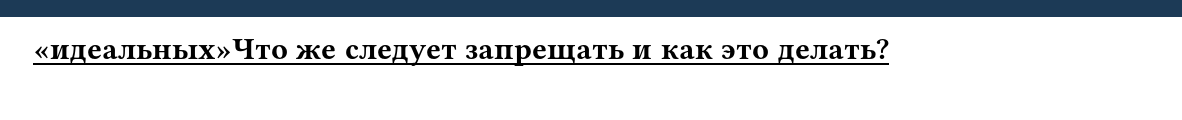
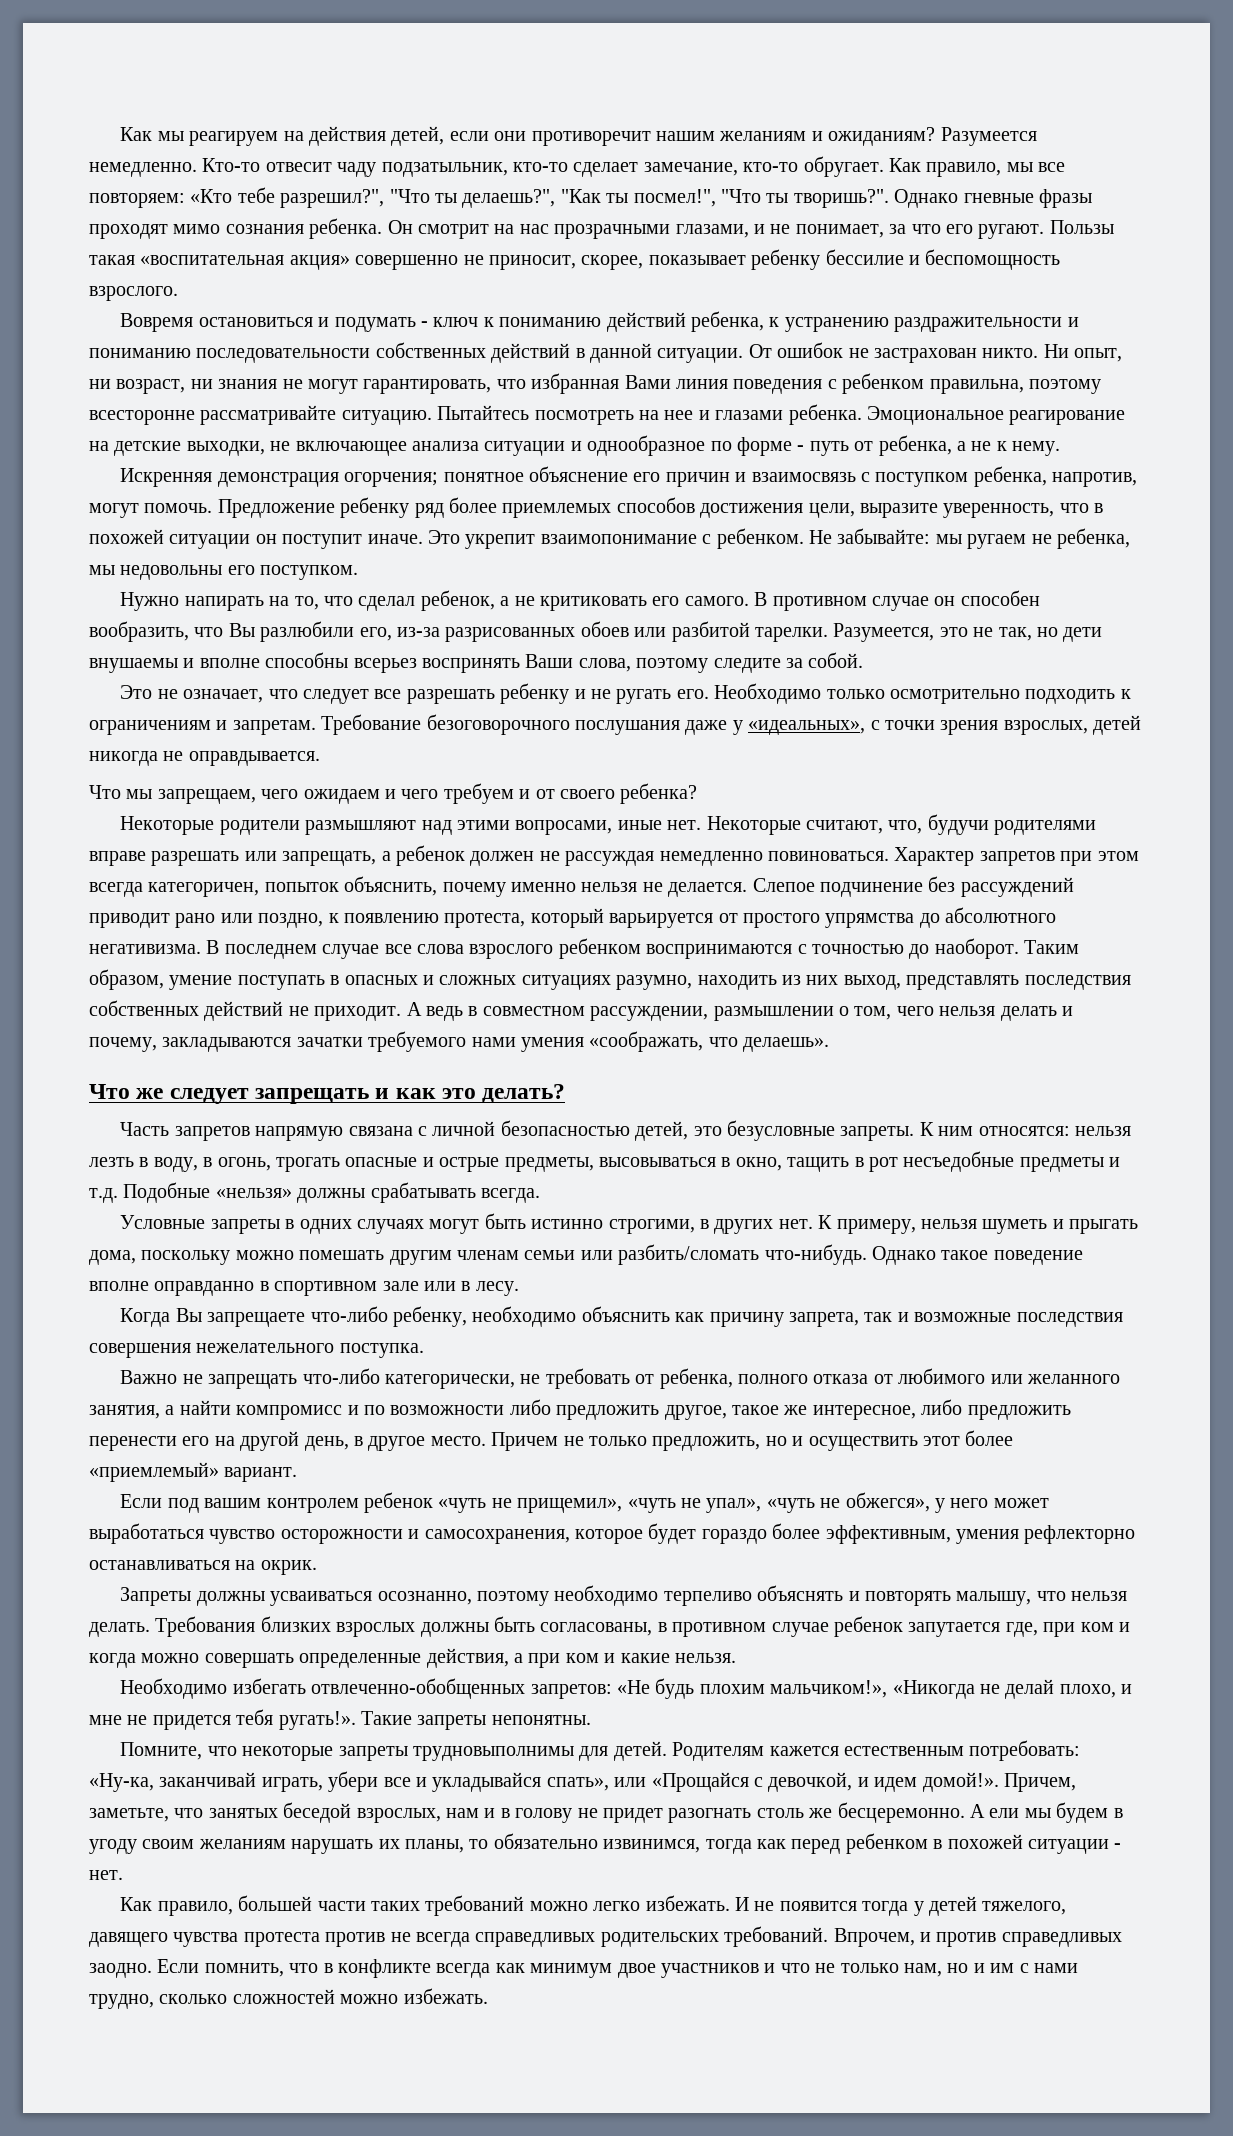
- «идеальных»Что же следует запрещать и как это делать?
+ Как мы реагируем на действия детей, если они противоречит нашим желаниям и ожиданиям? Разумеется немедленно. Кто-то отвесит чаду подзатыльник, кто-то сделает замечание, кто-то обругает. Как правило, мы все повторяем: «Кто тебе разрешил?", "Что ты делаешь?", "Как ты посмел!", "Что ты творишь?". Однако гневные фразы проходят мимо сознания ребенка. Он смотрит на нас прозрачными глазами, и не понимает, за что его ругают. Пользы такая «воспитательная акция» совершенно не приносит, скорее, показывает ребенку бессилие и беспомощность взрослого.
+ Вовремя остановиться и подумать - ключ к пониманию действий ребенка, к устранению раздражительности и пониманию последовательности собственных действий в данной ситуации. От ошибок не застрахован никто. Ни опыт, ни возраст, ни знания не могут гарантировать, что избранная Вами линия поведения с ребенком правильна, поэтому всесторонне рассматривайте ситуацию. Пытайтесь посмотреть на нее и глазами ребенка. Эмоциональное реагирование на детские выходки, не включающее анализа ситуации и однообразное по форме - путь от ребенка, а не к нему.
+ Искренняя демонстрация огорчения; понятное объяснение его причин и взаимосвязь с поступком ребенка, напротив, могут помочь. Предложение ребенку ряд более приемлемых способов достижения цели, выразите уверенность, что в похожей ситуации он поступит иначе. Это укрепит взаимопонимание с ребенком. Не забывайте: мы ругаем не ребенка, мы недовольны его поступком.
+ Нужно напирать на то, что сделал ребенок, а не критиковать его самого. В противном случае он способен вообразить, что Вы разлюбили его, из-за разрисованных обоев или разбитой тарелки. Разумеется, это не так, но дети внушаемы и вполне способны всерьез воспринять Ваши слова, поэтому следите за собой.
+ Это не означает, что следует все разрешать ребенку и не ругать его. Необходимо только осмотрительно подходить к ограничениям и запретам. Требование безоговорочного послушания даже у «идеальных», с точки зрения взрослых, детей никогда не оправдывается.
+ Что мы запрещаем, чего ожидаем и чего требуем и от своего ребенка?
+ Некоторые родители размышляют над этими вопросами, иные нет. Некоторые считают, что, будучи родителями вправе разрешать или запрещать, а ребенок должен не рассуждая немедленно повиноваться. Характер запретов при этом всегда категоричен, попыток объяснить, почему именно нельзя не делается. Слепое подчинение без рассуждений приводит рано или поздно, к появлению протеста, который варьируется от простого упрямства до абсолютного негативизма. В последнем случае все слова взрослого ребенком воспринимаются с точностью до наоборот. Таким образом, умение поступать в опасных и сложных ситуациях разумно, находить из них выход, представлять последствия собственных действий не приходит. А ведь в совместном рассуждении, размышлении о том, чего нельзя делать и почему, закладываются зачатки требуемого нами умения «соображать, что делаешь».
+ Что же следует запрещать и как это делать?
+ Часть запретов напрямую связана с личной безопасностью детей, это безусловные запреты. К ним относятся: нельзя лезть в воду, в огонь, трогать опасные и острые предметы, высовываться в окно, тащить в рот несъедобные предметы и т.д. Подобные «нельзя» должны срабатывать всегда.
+ Условные запреты в одних случаях могут быть истинно строгими, в других нет. К примеру, нельзя шуметь и прыгать дома, поскольку можно помешать другим членам семьи или разбить/сломать что-нибудь. Однако такое поведение вполне оправданно в спортивном зале или в лесу.
+ Когда Вы запрещаете что-либо ребенку, необходимо объяснить как причину запрета, так и возможные последствия совершения нежелательного поступка.
+ Важно не запрещать что-либо категорически, не требовать от ребенка, полного отказа от любимого или желанного занятия, а найти компромисс и по возможности либо предложить другое, такое же интересное, либо предложить перенести его на другой день, в другое место. Причем не только предложить, но и осуществить этот более «приемлемый» вариант.
+ Если под вашим контролем ребенок «чуть не прищемил», «чуть не упал», «чуть не обжегся», у него может выработаться чувство осторожности и самосохранения, которое будет гораздо более эффективным, умения рефлекторно останавливаться на окрик.
+ Запреты должны усваиваться осознанно, поэтому необходимо терпеливо объяснять и повторять малышу, что нельзя делать. Требования близких взрослых должны быть согласованы, в противном случае ребенок запутается где, при ком и когда можно совершать определенные действия, а при ком и какие нельзя.
+ Необходимо избегать отвлеченно-обобщенных запретов: «Не будь плохим мальчиком!», «Никогда не делай плохо, и мне не придется тебя ругать!». Такие запреты непонятны.
+ Помните, что некоторые запреты трудновыполнимы для детей. Родителям кажется естественным потребовать: «Ну-ка, заканчивай играть, убери все и укладывайся спать», или «Прощайся с девочкой, и идем домой!». Причем, заметьте, что занятых беседой взрослых, нам и в голову не придет разогнать столь же бесцеремонно. А ели мы будем в угоду своим желаниям нарушать их планы, то обязательно извинимся, тогда как перед ребенком в похожей ситуации - нет.
+ Как правило, большей части таких требований можно легко избежать. И не появится тогда у детей тяжелого, давящего чувства протеста против не всегда справедливых родительских требований. Впрочем, и против справедливых заодно. Если помнить, что в конфликте всегда как минимум двое участников и что не только нам, но и им с нами трудно, сколько сложностей можно избежать.

